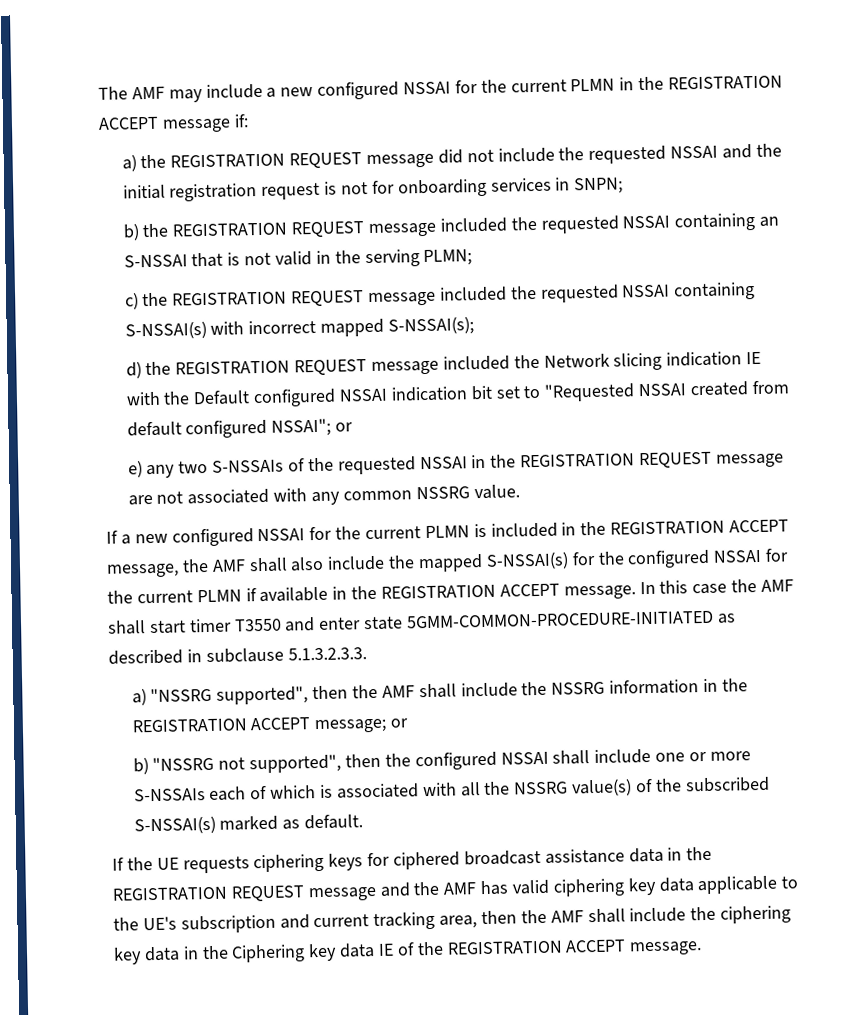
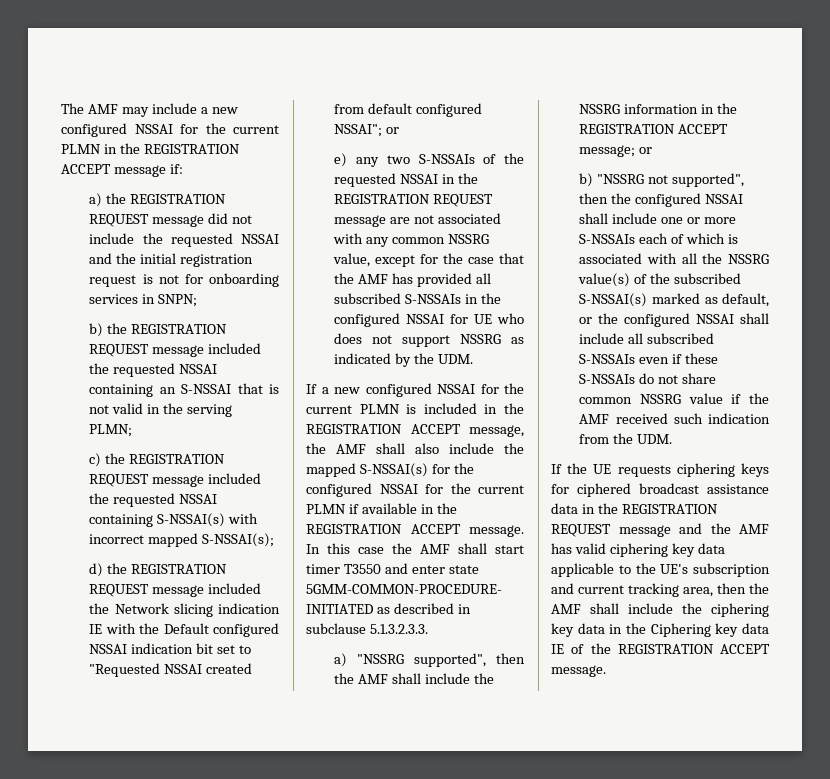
- e) any two S-NSSAIs of the requested NSSAI in the REGISTRATION REQUEST message are not associated with any common NSSRG value.
+ e) any two S-NSSAIs of the requested NSSAI in the REGISTRATION REQUEST message are not associated with any common NSSRG value, except for the case that the AMF has provided all subscribed S-NSSAIs in the configured NSSAI for UE who does not support NSSRG as indicated by the UDM.
- b) "NSSRG not supported", then the configured NSSAI shall include one or more S-NSSAIs each of which is associated with all the NSSRG value(s) of the subscribed S-NSSAI(s) marked as default.
+ b) "NSSRG not supported", then the configured NSSAI shall include one or more S-NSSAIs each of which is associated with all the NSSRG value(s) of the subscribed S-NSSAI(s) marked as default, or the configured NSSAI shall include all subscribed S-NSSAIs even if these S-NSSAIs do not share common NSSRG value if the AMF received such indication from the UDM.

